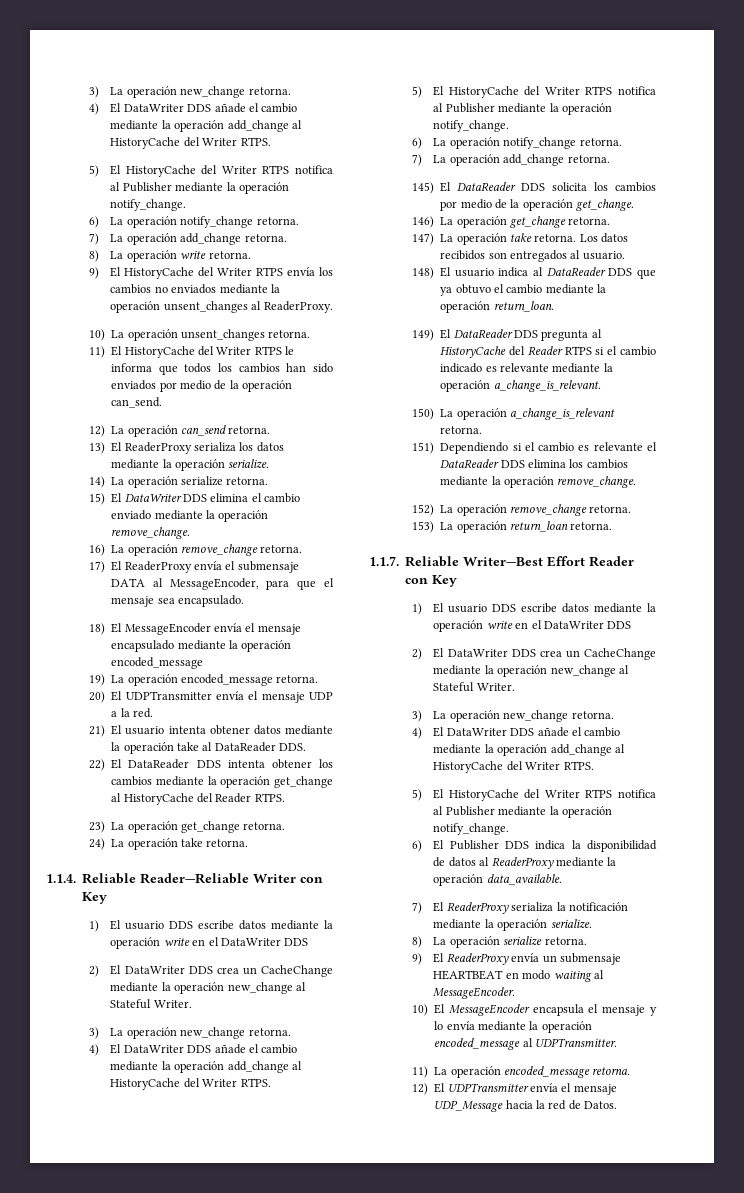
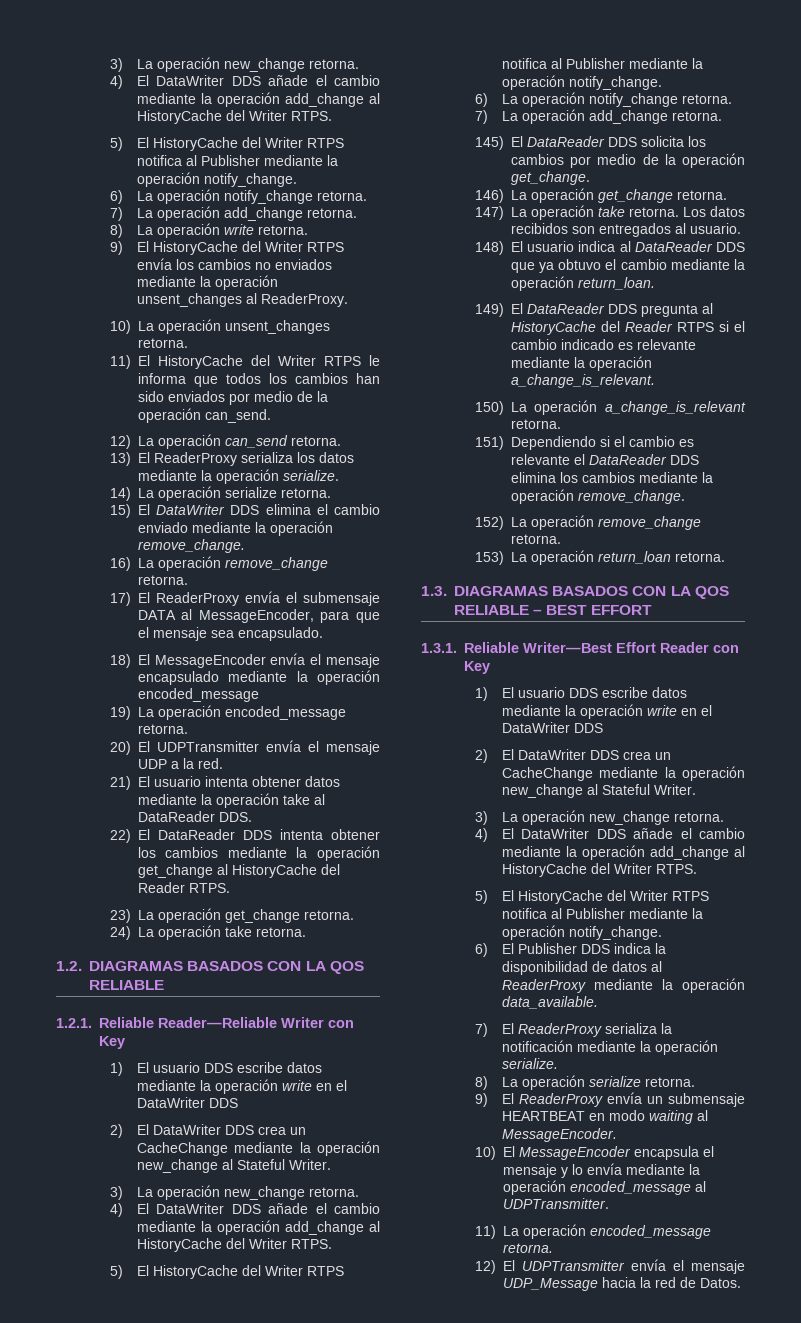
- 1.1.4. Reliable Reader—Reliable Writer con Key
+ 1.2. DIAGRAMAS BASADOS CON LA QOS RELIABLE
+ 1.2.1. Reliable Reader—Reliable Writer con Key
- 1.1.7. Reliable Writer—Best Effort Reader con Key
+ 1.3. DIAGRAMAS BASADOS CON LA QOS RELIABLE – BEST EFFORT
+ 1.3.1. Reliable Writer—Best Effort Reader con Key

